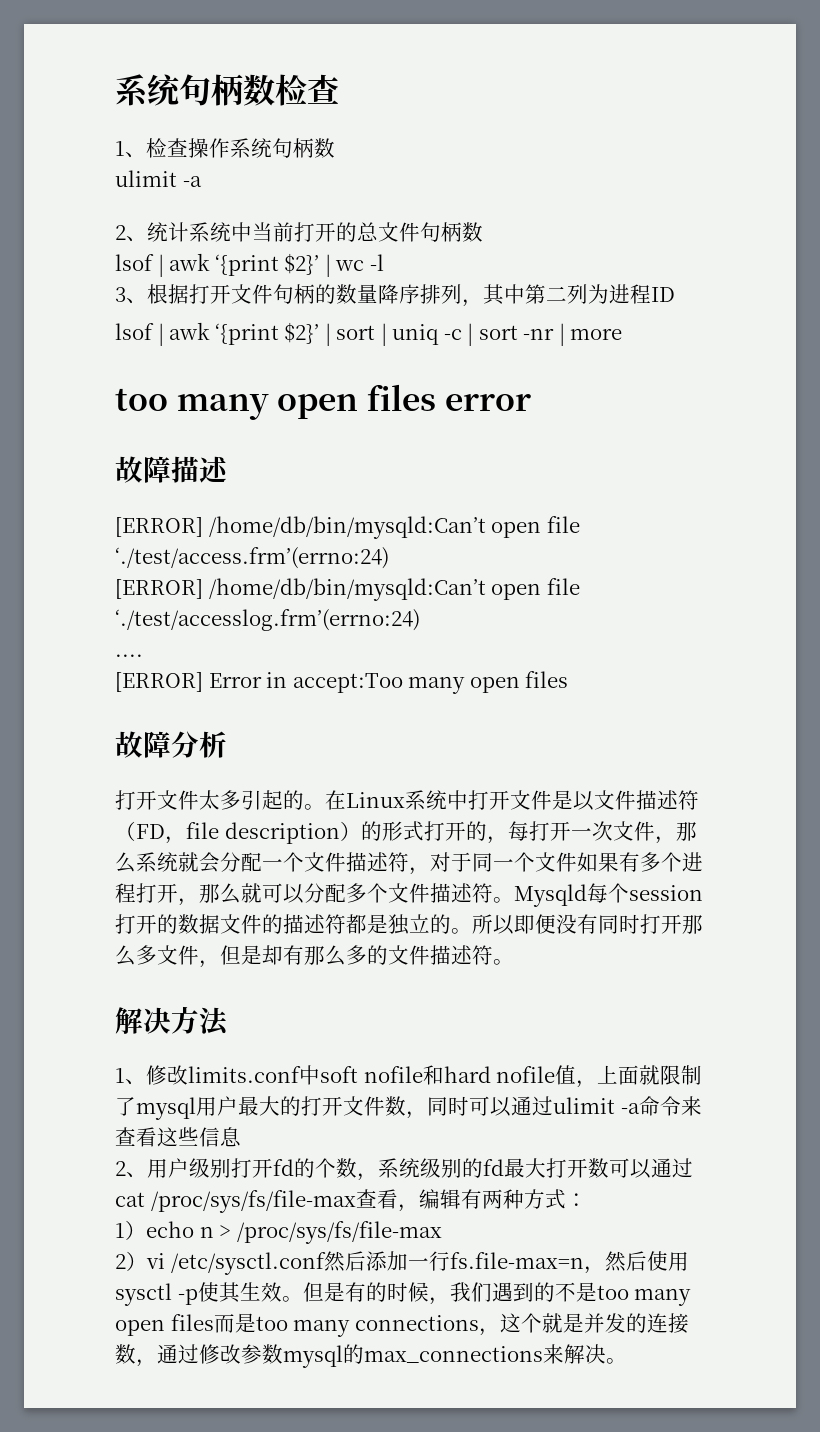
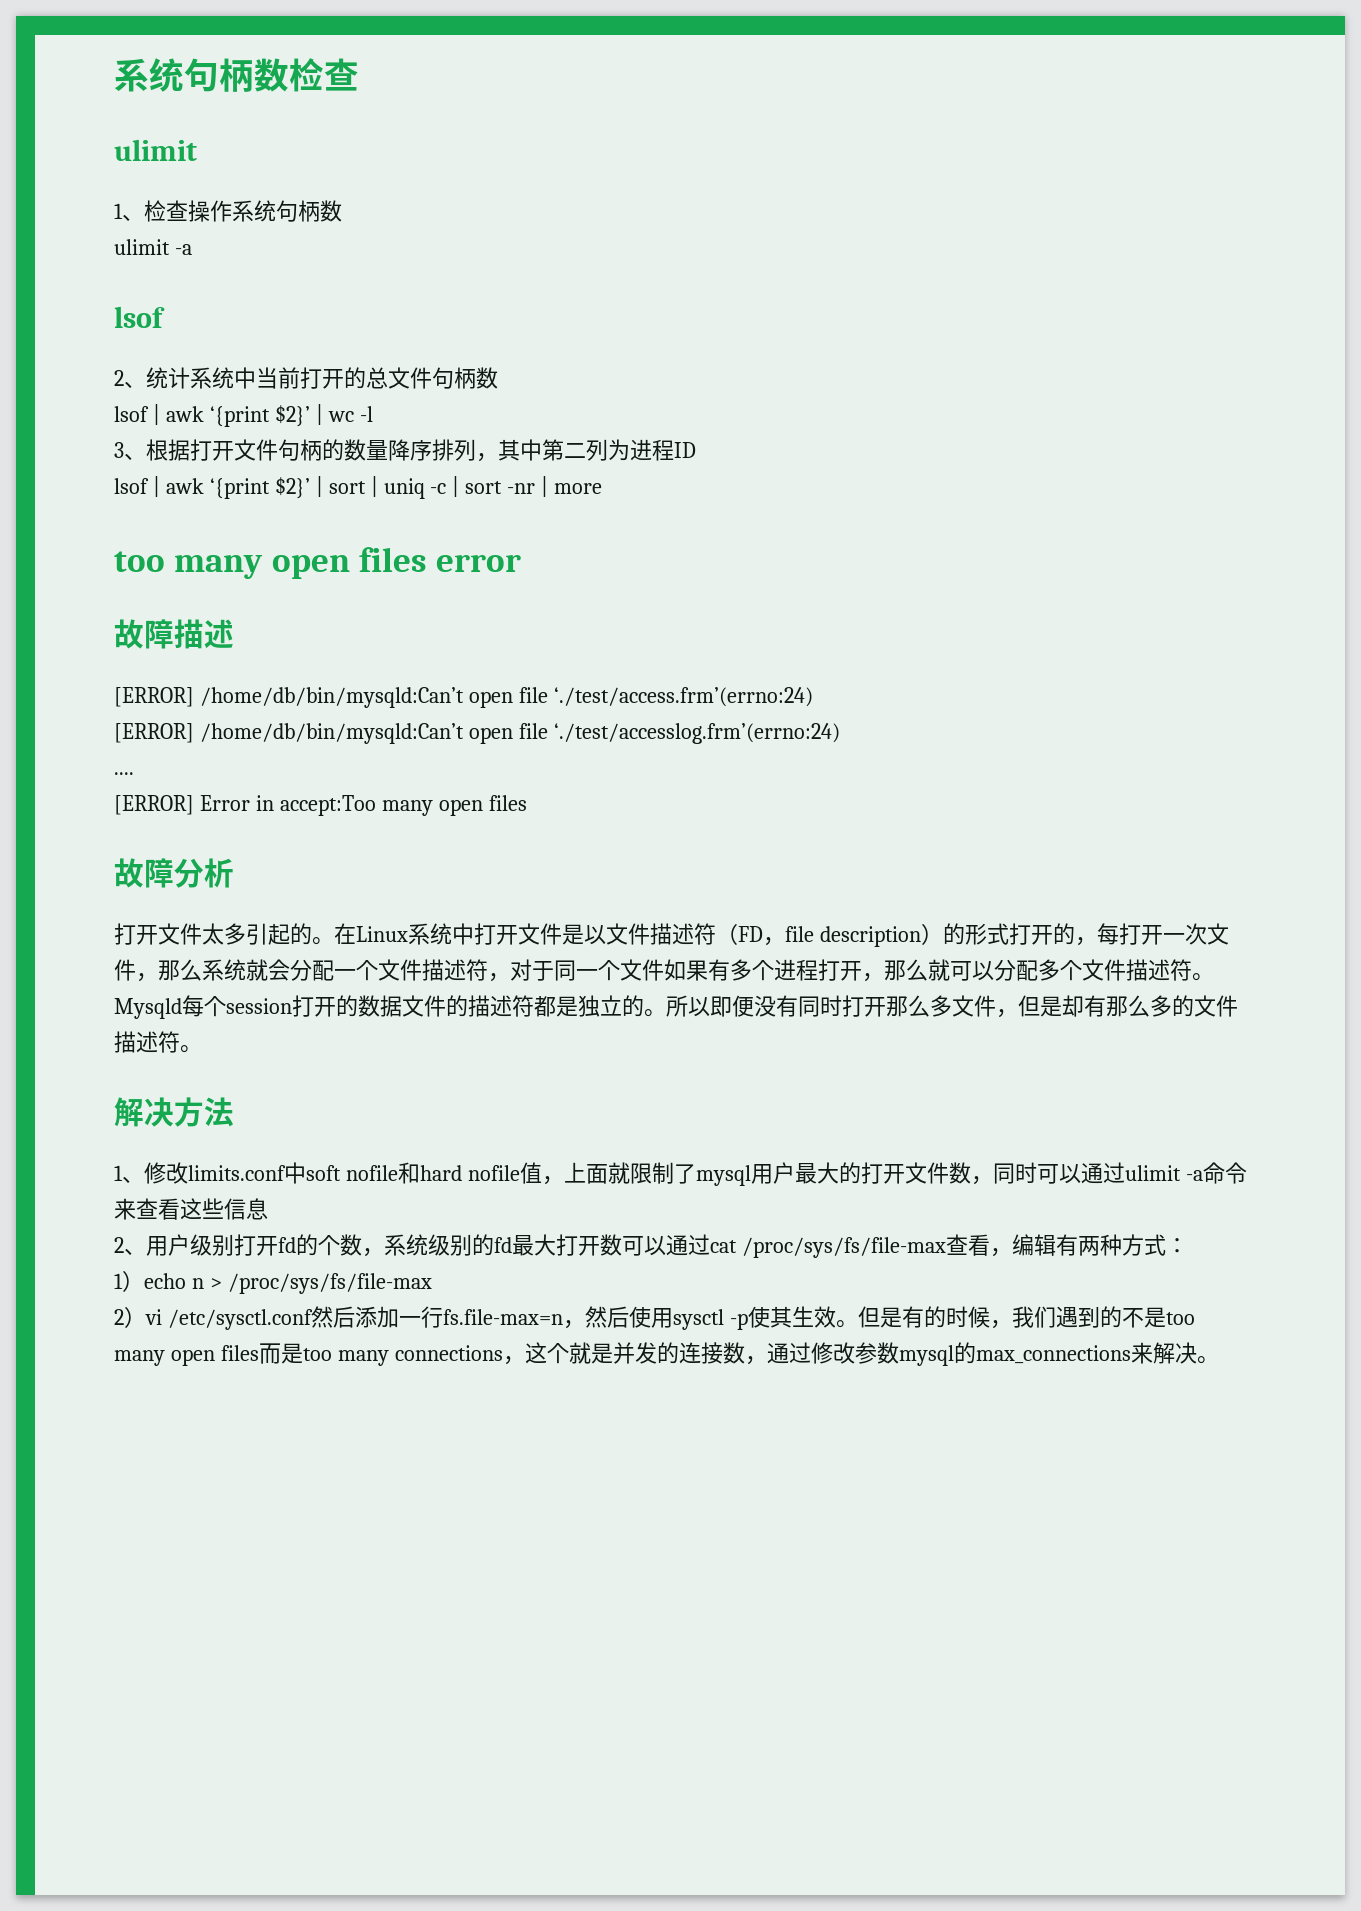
  系统句柄数检查
+ ulimit
  1、检查操作系统句柄数
  ulimit -a
+ lsof

